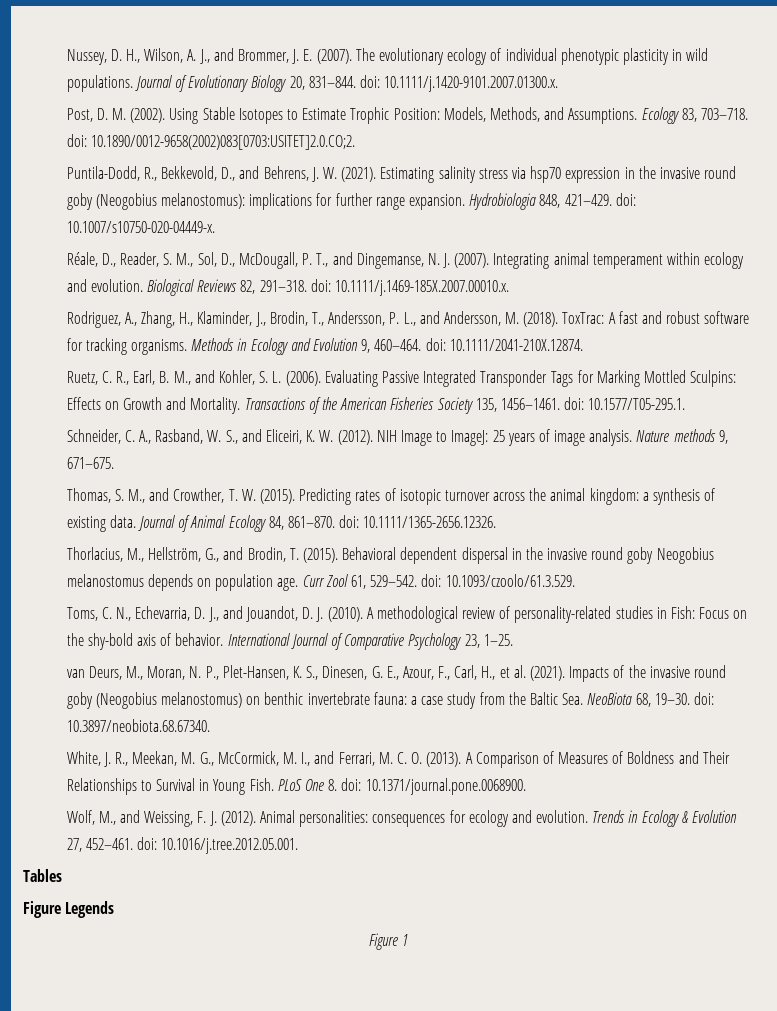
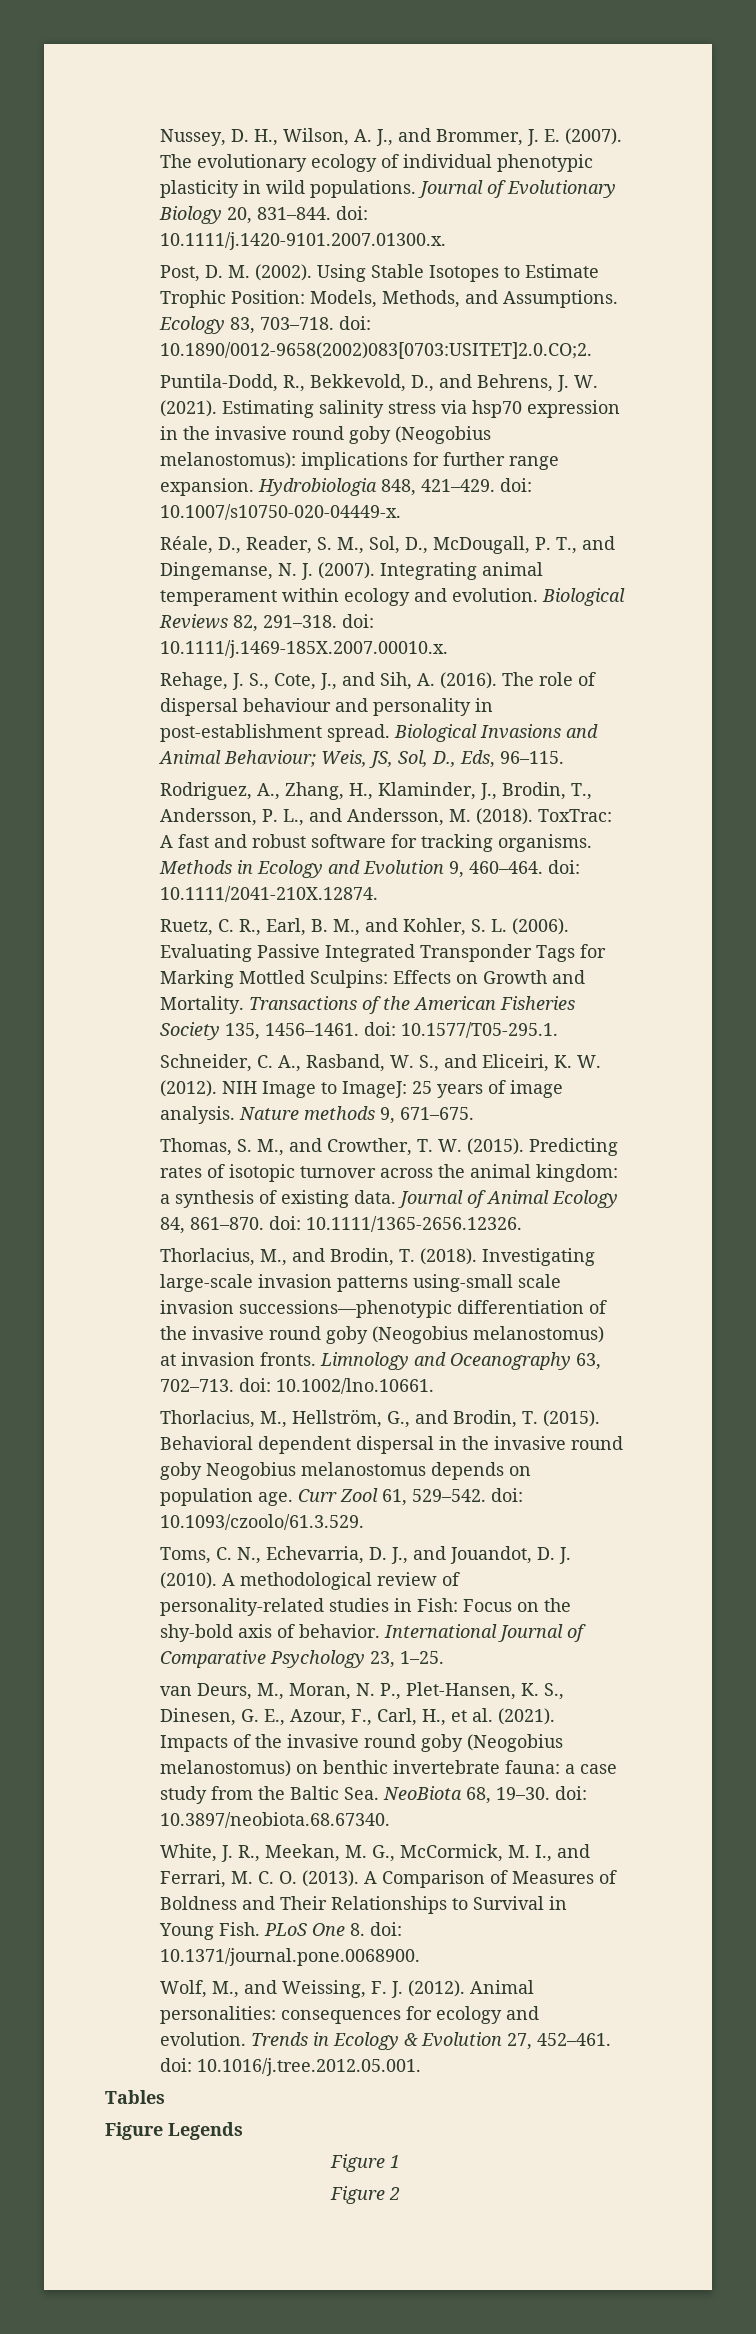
+ Rehage, J. S., Cote, J., and Sih, A. (2016). The role of dispersal behaviour and personality in post-establishment spread. Biological Invasions and Animal Behaviour; Weis, JS, Sol, D., Eds, 96–115.
+ Thorlacius, M., and Brodin, T. (2018). Investigating large-scale invasion patterns using-small scale invasion successions—phenotypic differentiation of the invasive round goby (Neogobius melanostomus) at invasion fronts. Limnology and Oceanography 63, 702–713. doi: 10.1002/lno.10661.
+ Figure 2

